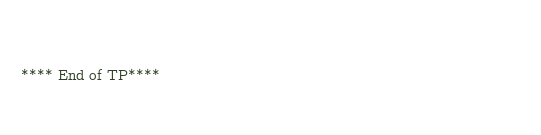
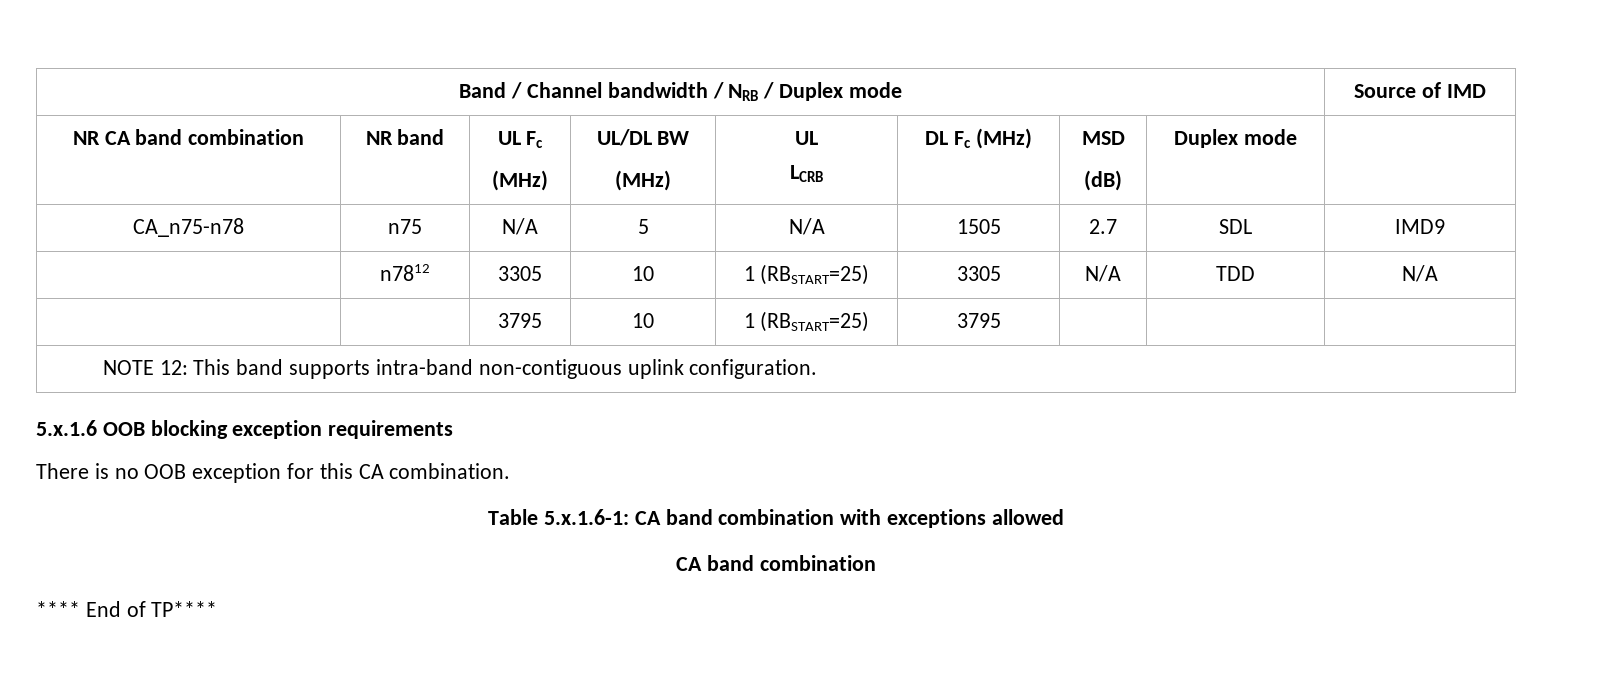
+ Band / Channel bandwidth / NRB / Duplex mode | Source of IMD
+ NR CA band combination | NR band | UL Fc
+ (MHz) | UL/DL BW
+ (MHz) | UL
+ LCRB | DL Fc (MHz) | MSD
+ (dB) | Duplex mode |
+ CA_n75-n78 | n75 | N/A | 5 | N/A | 1505 | 2.7 | SDL | IMD9
+ | n7812 | 3305 | 10 | 1 (RBSTART=25) | 3305 | N/A | TDD | N/A
+ | | 3795 | 10 | 1 (RBSTART=25) | 3795 | | |
+ NOTE 12: This band supports intra-band non-contiguous uplink configuration.
+ 5.x.1.6 OOB blocking exception requirements
+ There is no OOB exception for this CA combination.
+ Table 5.x.1.6-1: CA band combination with exceptions allowed
+ CA band combination

